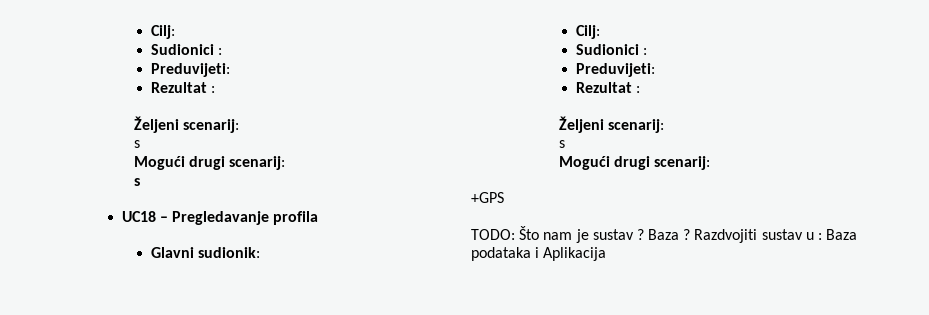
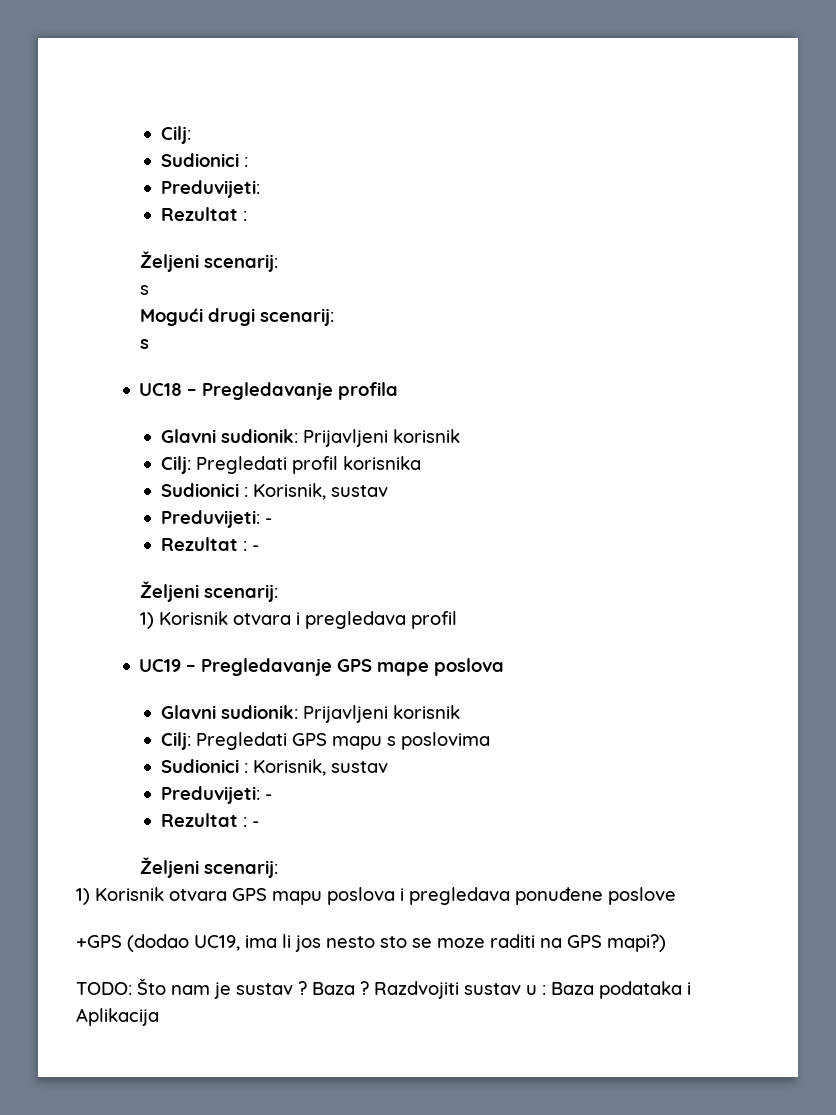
  UC18 – Pregledavanje profila
- Glavni sudionik:
- Cilj:
- Sudionici :
- Preduvijeti:
- Rezultat :
+ Glavni sudionik: Prijavljeni korisnik
+ Cilj: Pregledati profil korisnika
+ Sudionici : Korisnik, sustav
+ Preduvijeti: -
+ Rezultat : -
  Željeni scenarij:
- s
- Mogući drugi scenarij:
- +GPS
+ 1) Korisnik otvara i pregledava profil
+ UC19 – Pregledavanje GPS mape poslova
+ Glavni sudionik: Prijavljeni korisnik
+ Cilj: Pregledati GPS mapu s poslovima
+ Sudionici : Korisnik, sustav
+ Preduvijeti: -
+ Rezultat : -
+ Željeni scenarij:
+ 1) Korisnik otvara GPS mapu poslova i pregledava ponuđene poslove
+ +GPS (dodao UC19, ima li jos nesto sto se moze raditi na GPS mapi?)

